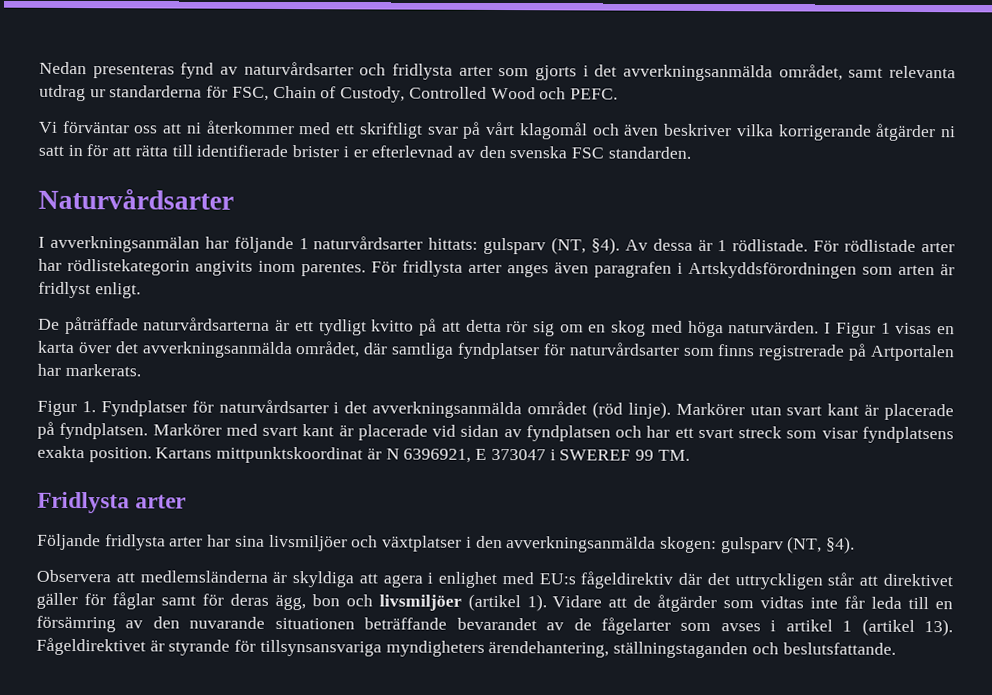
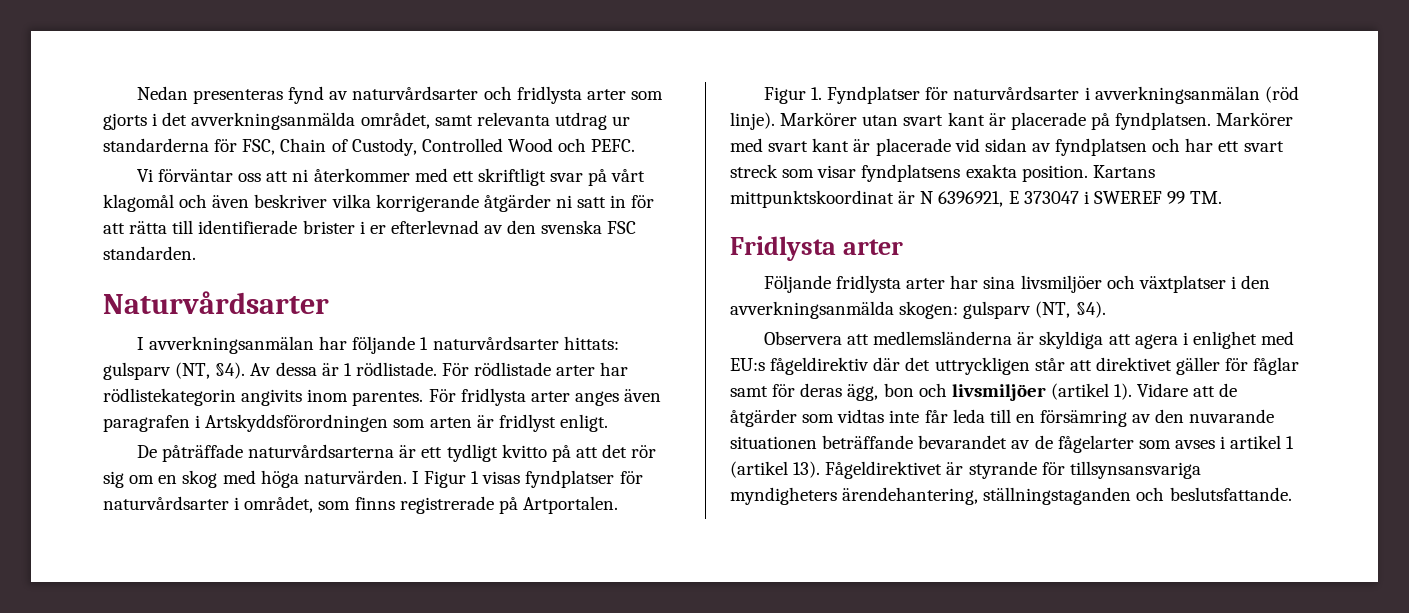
- De påträffade naturvårdsarterna är ett tydligt kvitto på att detta rör sig om en skog med höga naturvärden.
+ De påträffade naturvårdsarterna är ett tydligt kvitto på att det rör sig om en skog med höga naturvärden.
- I Figur 1 visas en karta över det avverkningsanmälda området, där samtliga fyndplatser för naturvårdsarter som finns registrerade på Artportalen har markerats.
+ I Figur 1 visas fyndplatser för naturvårdsarter i området, som finns registrerade på Artportalen.
- Figur 1. Fyndplatser för naturvårdsarter i det avverkningsanmälda området (röd linje).
+ Figur 1. Fyndplatser för naturvårdsarter i avverkningsanmälan (röd linje).

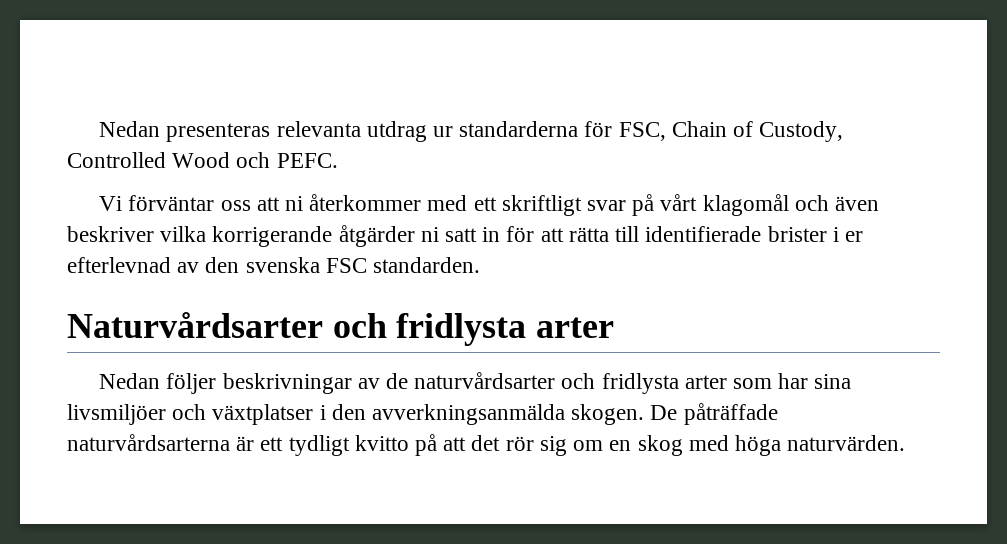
- Nedan presenteras fynd av naturvårdsarter och fridlysta arter som gjorts i det avverkningsanmälda området, samt relevanta utdrag ur standarderna för FSC, Chain of Custody, Controlled Wood och PEFC.
+ Nedan presenteras relevanta utdrag ur standarderna för FSC, Chain of Custody, Controlled Wood och PEFC.
- Naturvårdsarter
- I avverkningsanmälan har följande 1 naturvårdsarter hittats: gulsparv (NT, §4). Av dessa är 1 rödlistade. För rödlistade arter har rödlistekategorin angivits inom parentes. För fridlysta arter anges även paragrafen i Artskyddsförordningen som arten är fridlyst enligt.
- De påträffade naturvårdsarterna är ett tydligt kvitto på att det rör sig om en skog med höga naturvärden. I Figur 1 visas fyndplatser för naturvårdsarter i området, som finns registrerade på Artportalen.
- Figur 1. Fyndplatser för naturvårdsarter i avverkningsanmälan (röd linje). Markörer utan svart kant är placerade på fyndplatsen. Markörer med svart kant är placerade vid sidan av fyndplatsen och har ett svart streck som visar fyndplatsens exakta position. Kartans mittpunktskoordinat är N 6396921, E 373047 i SWEREF 99 TM.
- Fridlysta arter
- Följande fridlysta arter har sina livsmiljöer och växtplatser i den avverkningsanmälda skogen: gulsparv (NT, §4).
- Observera att medlemsländerna är skyldiga att agera i enlighet med EU:s fågeldirektiv där det uttryckligen står att direktivet gäller för fåglar samt för deras ägg, bon och livsmiljöer (artikel 1). Vidare att de åtgärder som vidtas inte får leda till en försämring av den nuvarande situationen beträffande bevarandet av de fågelarter som avses i artikel 1 (artikel 13). Fågeldirektivet är styrande för tillsynsansvariga myndigheters ärendehantering, ställningstaganden och beslutsfattande.
+ Naturvårdsarter och fridlysta arter
+ Nedan följer beskrivningar av de naturvårdsarter och fridlysta arter som har sina livsmiljöer och växtplatser i den avverkningsanmälda skogen. De påträffade naturvårdsarterna är ett tydligt kvitto på att det rör sig om en skog med höga naturvärden.

